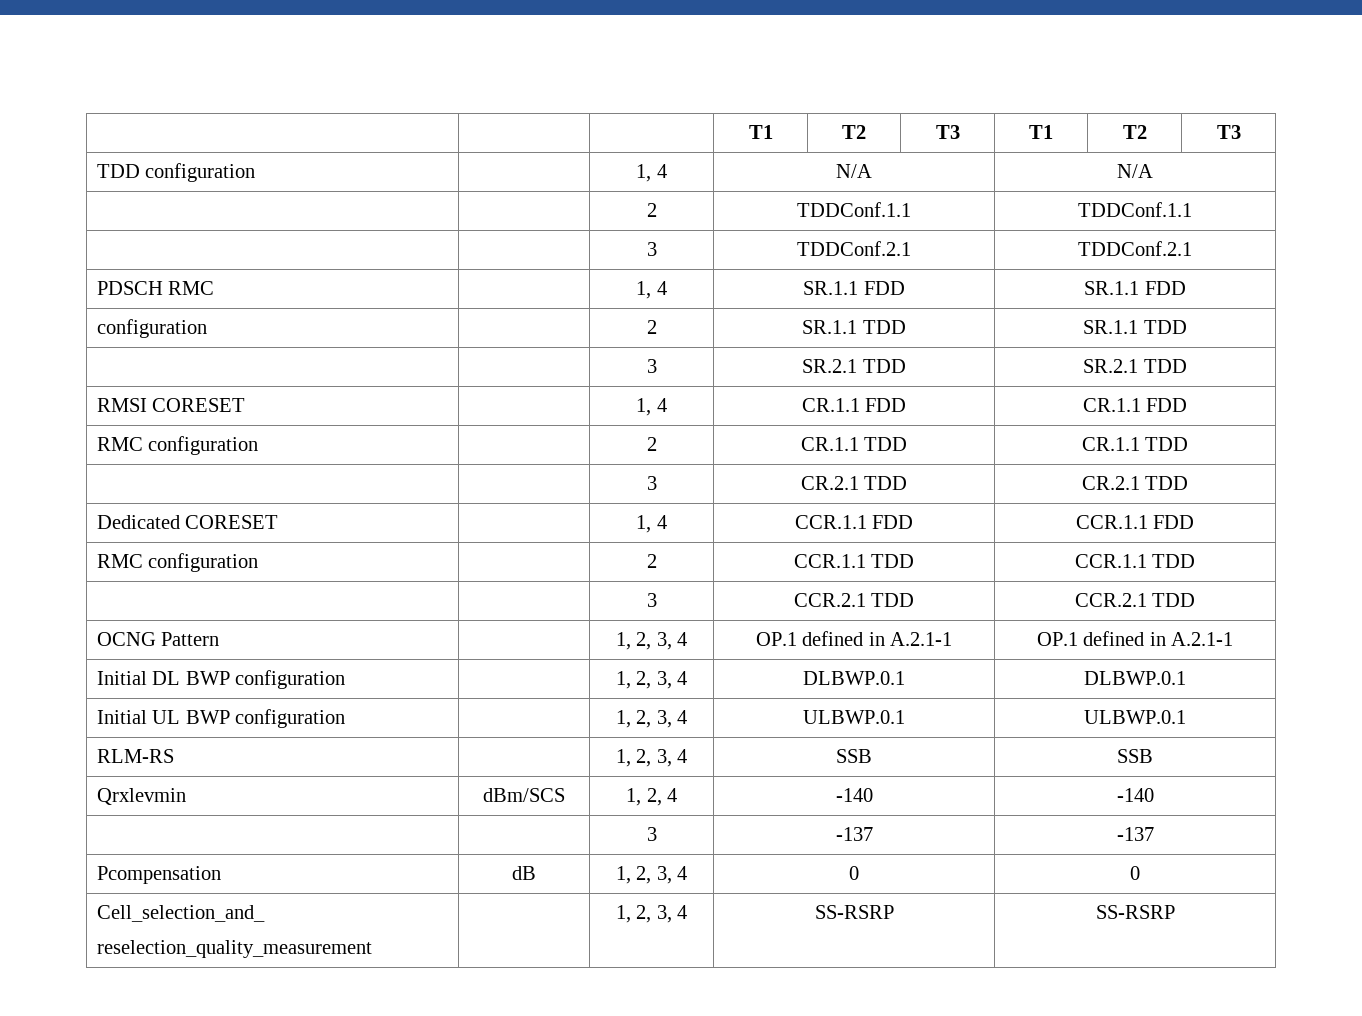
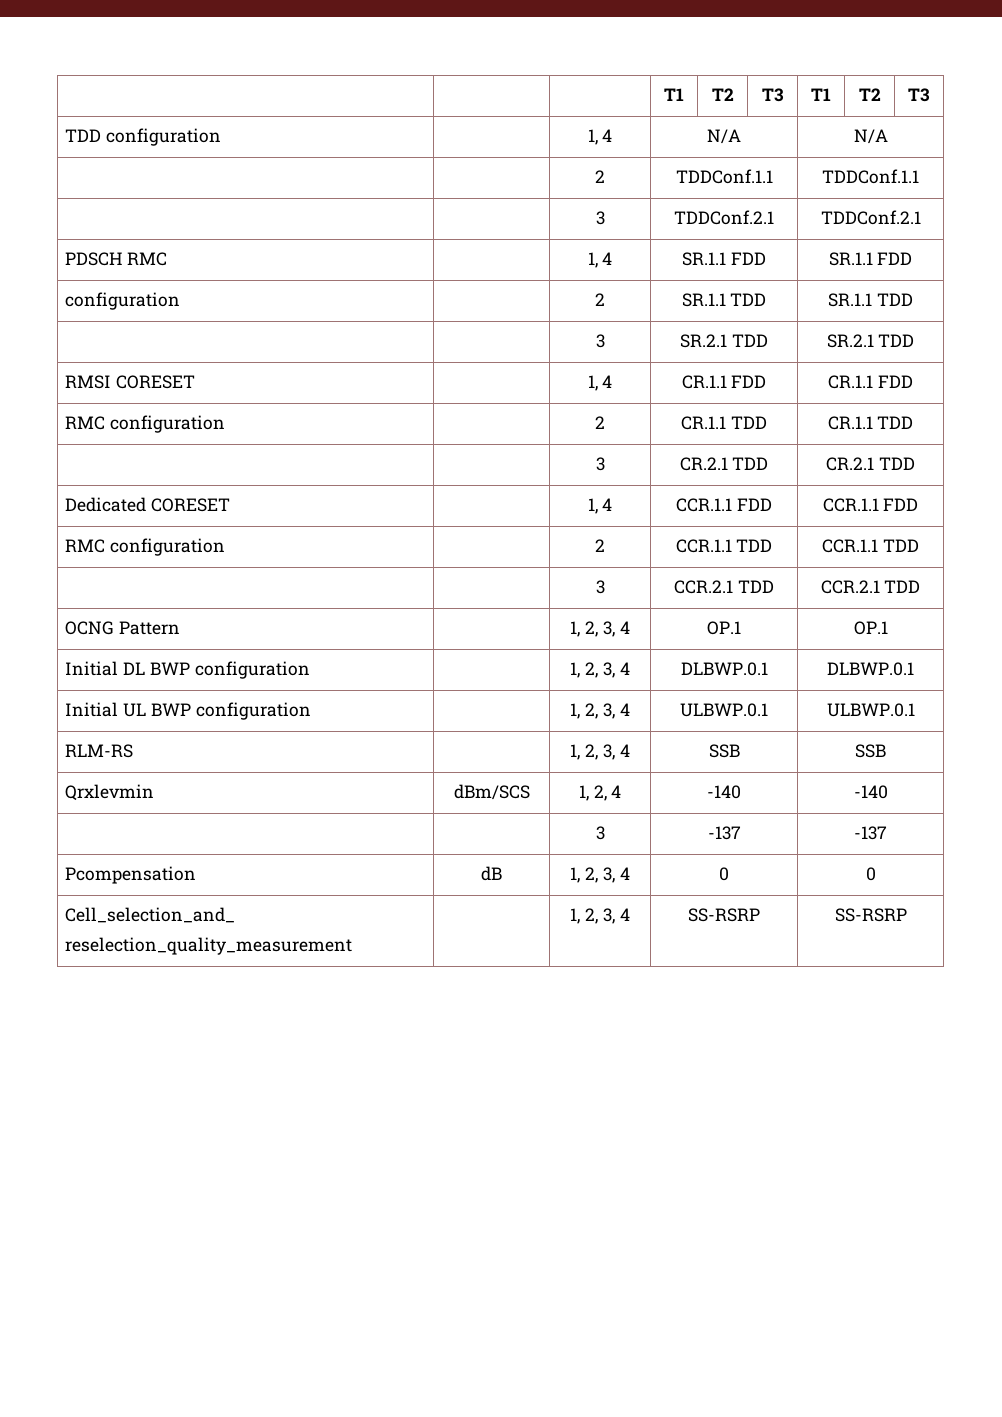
- OCNG Pattern | | 1, 2, 3, 4 | OP.1 defined in A.2.1-1 | OP.1 defined in A.2.1-1
+ OCNG Pattern | | 1, 2, 3, 4 | OP.1 | OP.1

